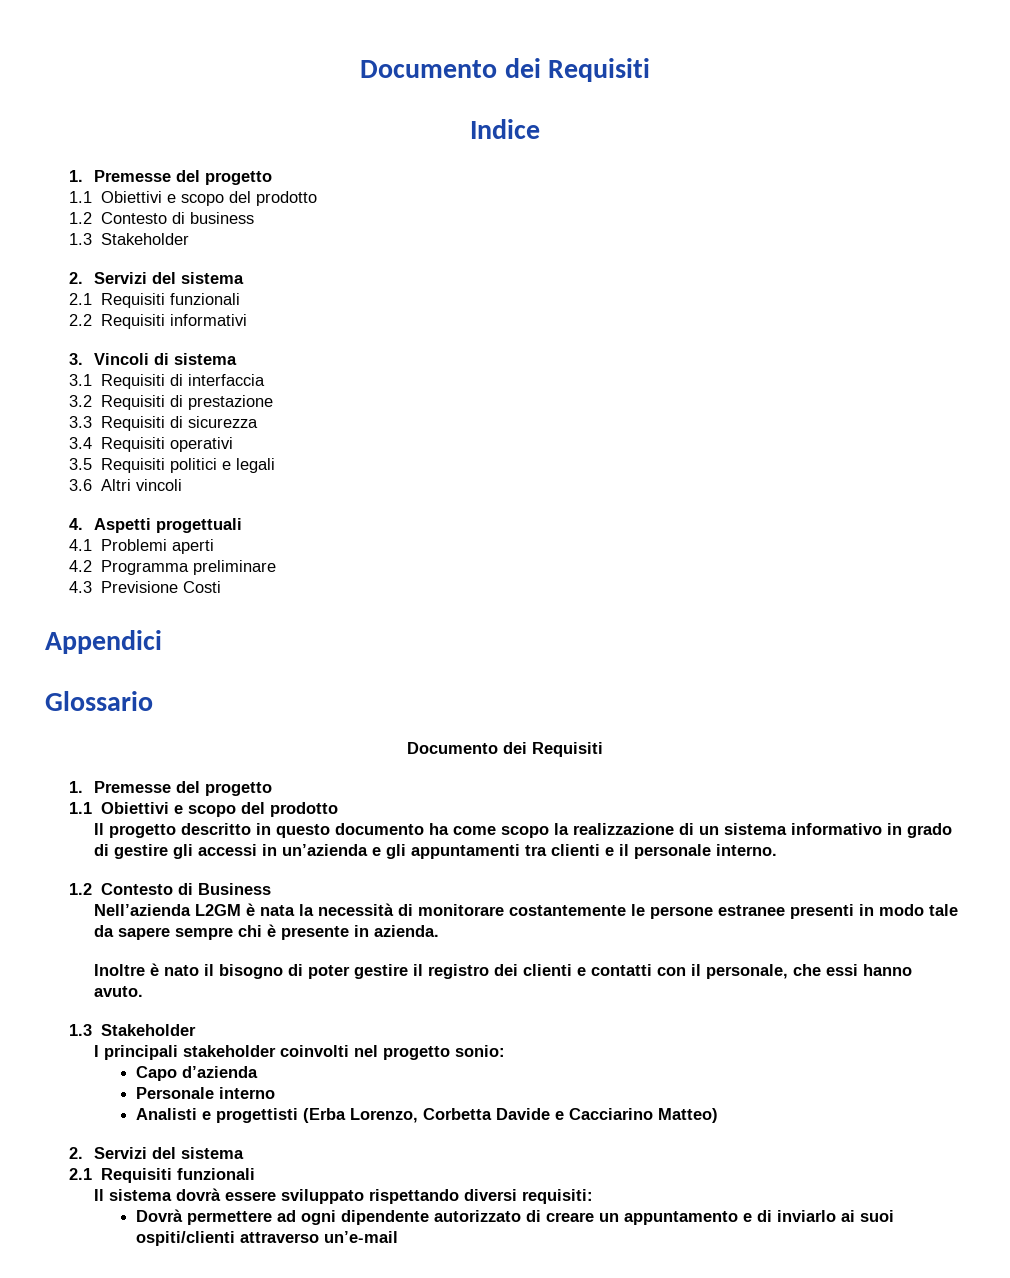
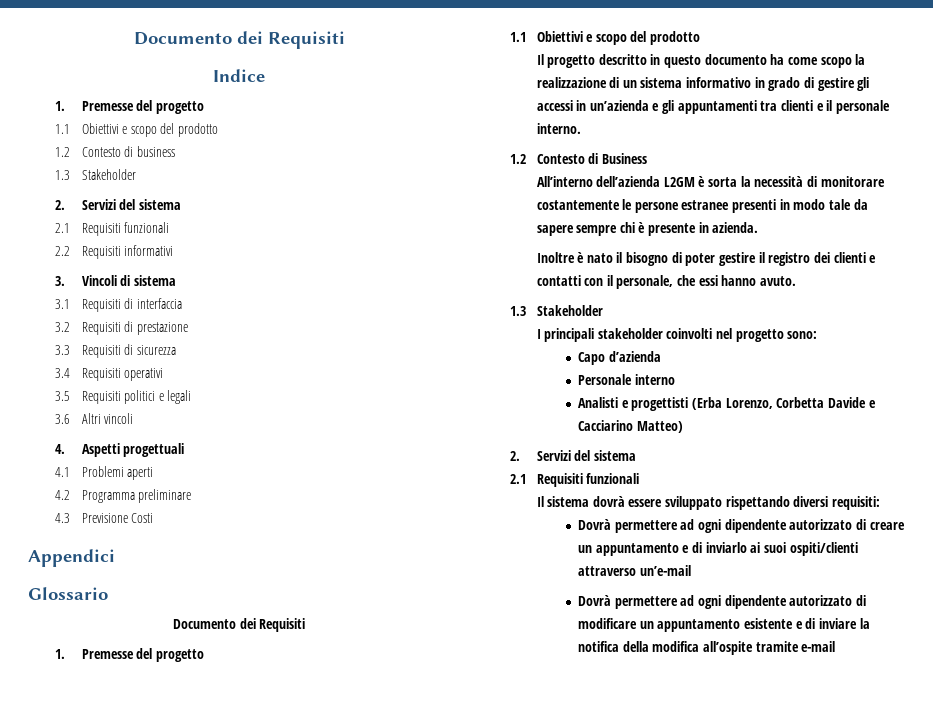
- Nell’azienda L2GM è nata la necessità di monitorare costantemente le persone estranee presenti in modo tale da sapere sempre chi è presente in azienda.
+ All’interno dell’azienda L2GM è sorta la necessità di monitorare costantemente le persone estranee presenti in modo tale da sapere sempre chi è presente in azienda.
- I principali stakeholder coinvolti nel progetto sonio:
+ I principali stakeholder coinvolti nel progetto sono:
+ Dovrà permettere ad ogni dipendente autorizzato di modificare un appuntamento esistente e di inviare la notifica della modifica all’ospite tramite e-mail

